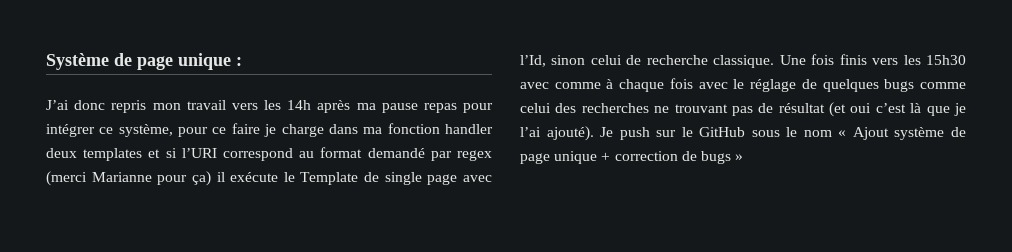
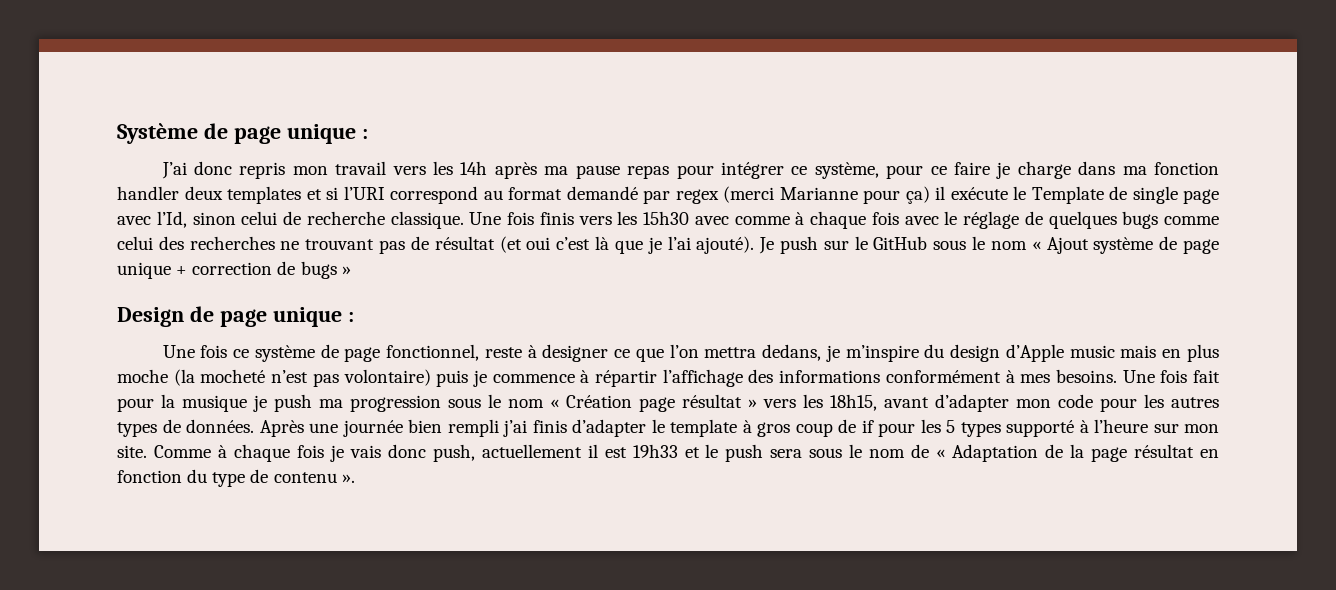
+ Design de page unique :
+ Une fois ce système de page fonctionnel, reste à designer ce que l’on mettra dedans, je m’inspire du design d’Apple music mais en plus moche (la mocheté n’est pas volontaire) puis je commence à répartir l’affichage des informations conformément à mes besoins. Une fois fait pour la musique je push ma progression sous le nom « Création page résultat » vers les 18h15, avant d’adapter mon code pour les autres types de données. Après une journée bien rempli j’ai finis d’adapter le template à gros coup de if pour les 5 types supporté à l’heure sur mon site. Comme à chaque fois je vais donc push, actuellement il est 19h33 et le push sera sous le nom de « Adaptation de la page résultat en fonction du type de contenu ».

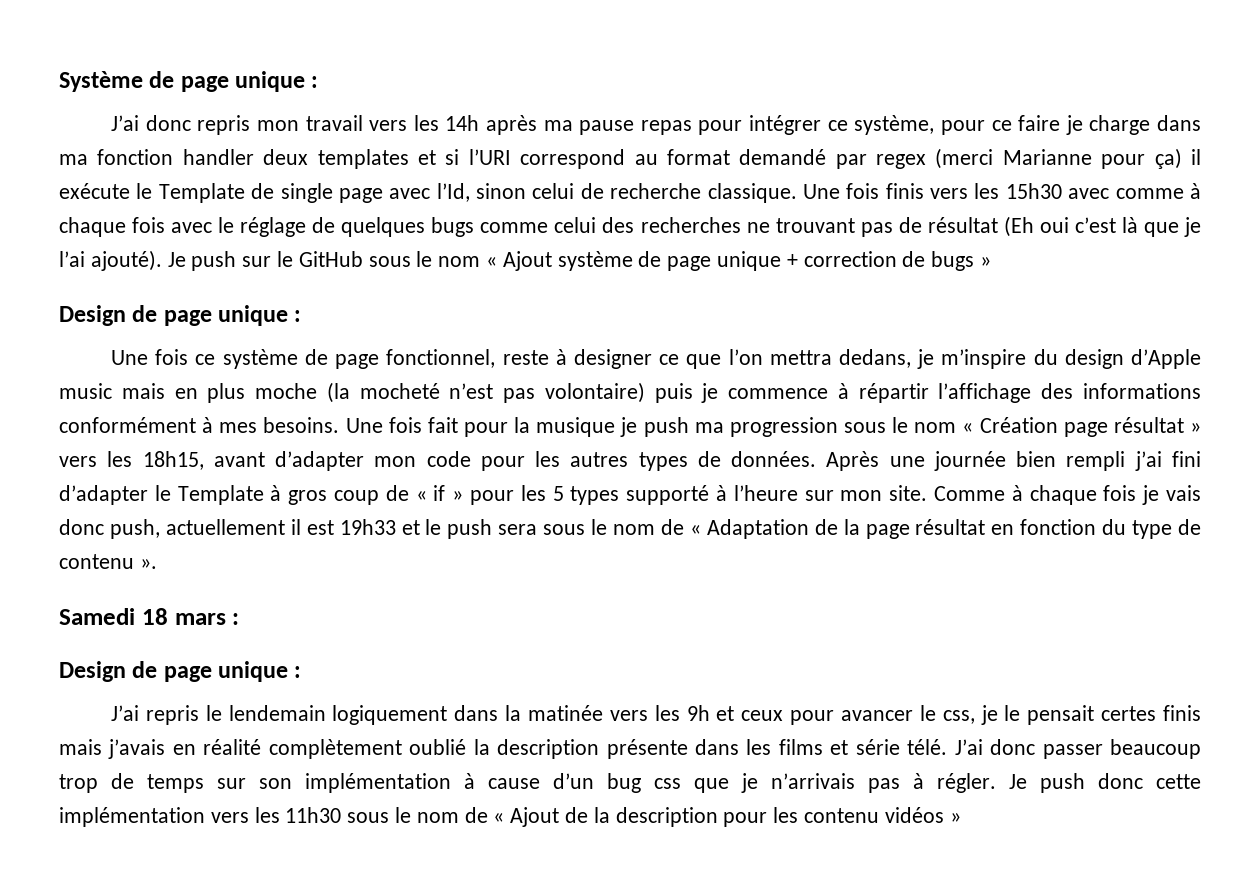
- Une fois finis vers les 15h30 avec comme à chaque fois avec le réglage de quelques bugs comme celui des recherches ne trouvant pas de résultat (et oui c’est là que je l’ai ajouté).
+ Une fois finis vers les 15h30 avec comme à chaque fois avec le réglage de quelques bugs comme celui des recherches ne trouvant pas de résultat (Eh oui c’est là que je l’ai ajouté).
- Après une journée bien rempli j’ai finis d’adapter le template à gros coup de if pour les 5 types supporté à l’heure sur mon site.
+ Après une journée bien rempli j’ai fini d’adapter le Template à gros coup de « if » pour les 5 types supporté à l’heure sur mon site.
+ Samedi 18 mars :
+ Design de page unique :
+ J’ai repris le lendemain logiquement dans la matinée vers les 9h et ceux pour avancer le css, je le pensait certes finis mais j’avais en réalité complètement oublié la description présente dans les films et série télé. J’ai donc passer beaucoup trop de temps sur son implémentation à cause d’un bug css que je n’arrivais pas à régler. Je push donc cette implémentation vers les 11h30 sous le nom de « Ajout de la description pour les contenu vidéos »

